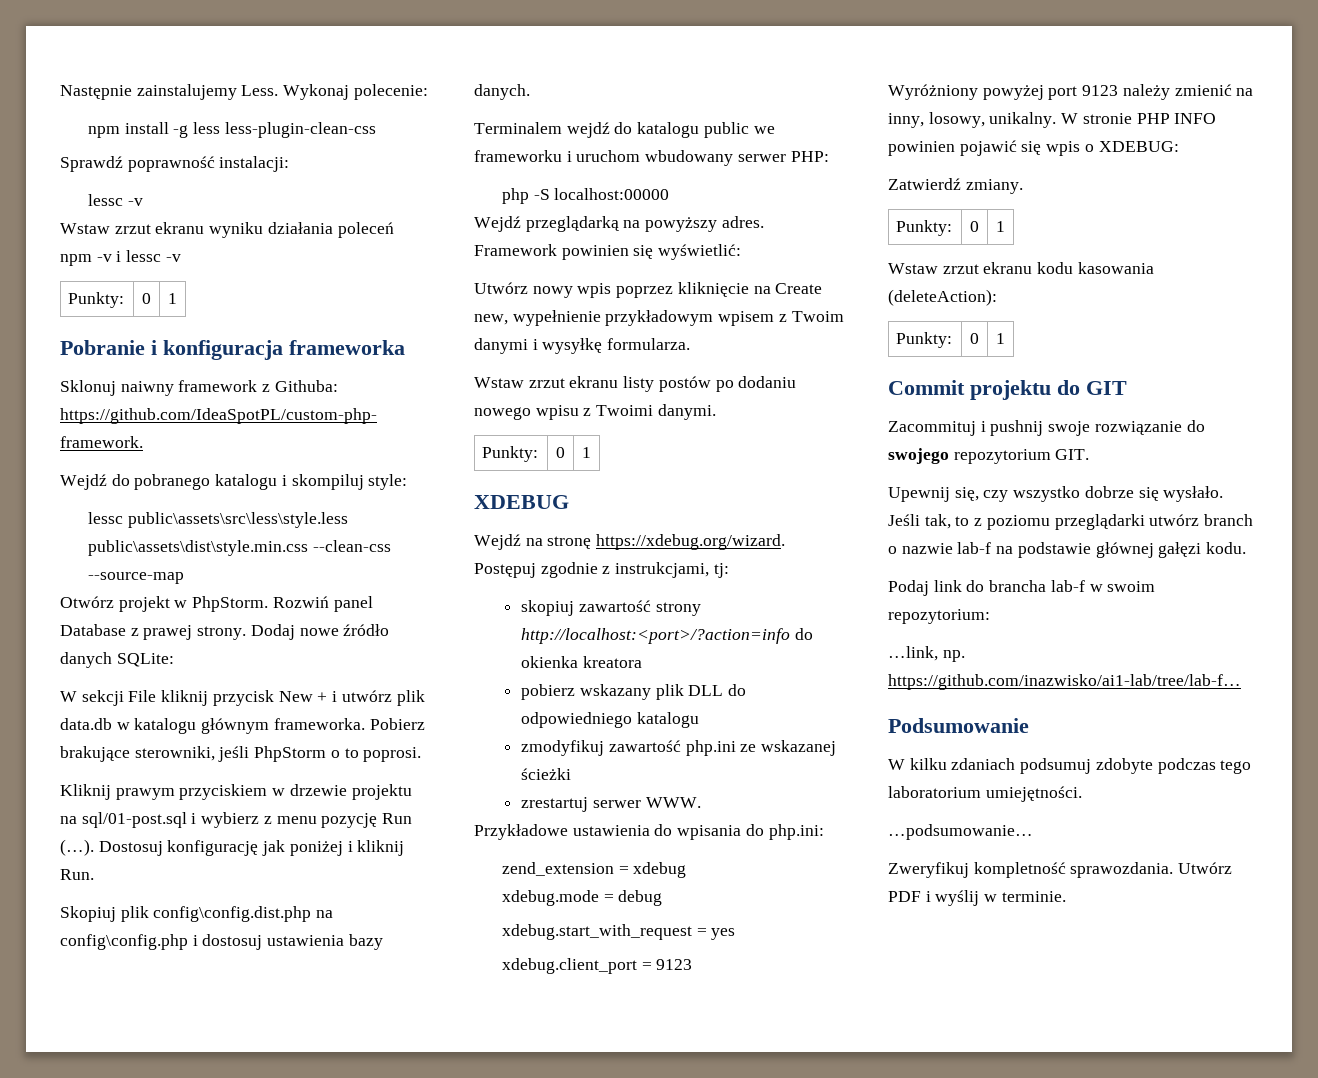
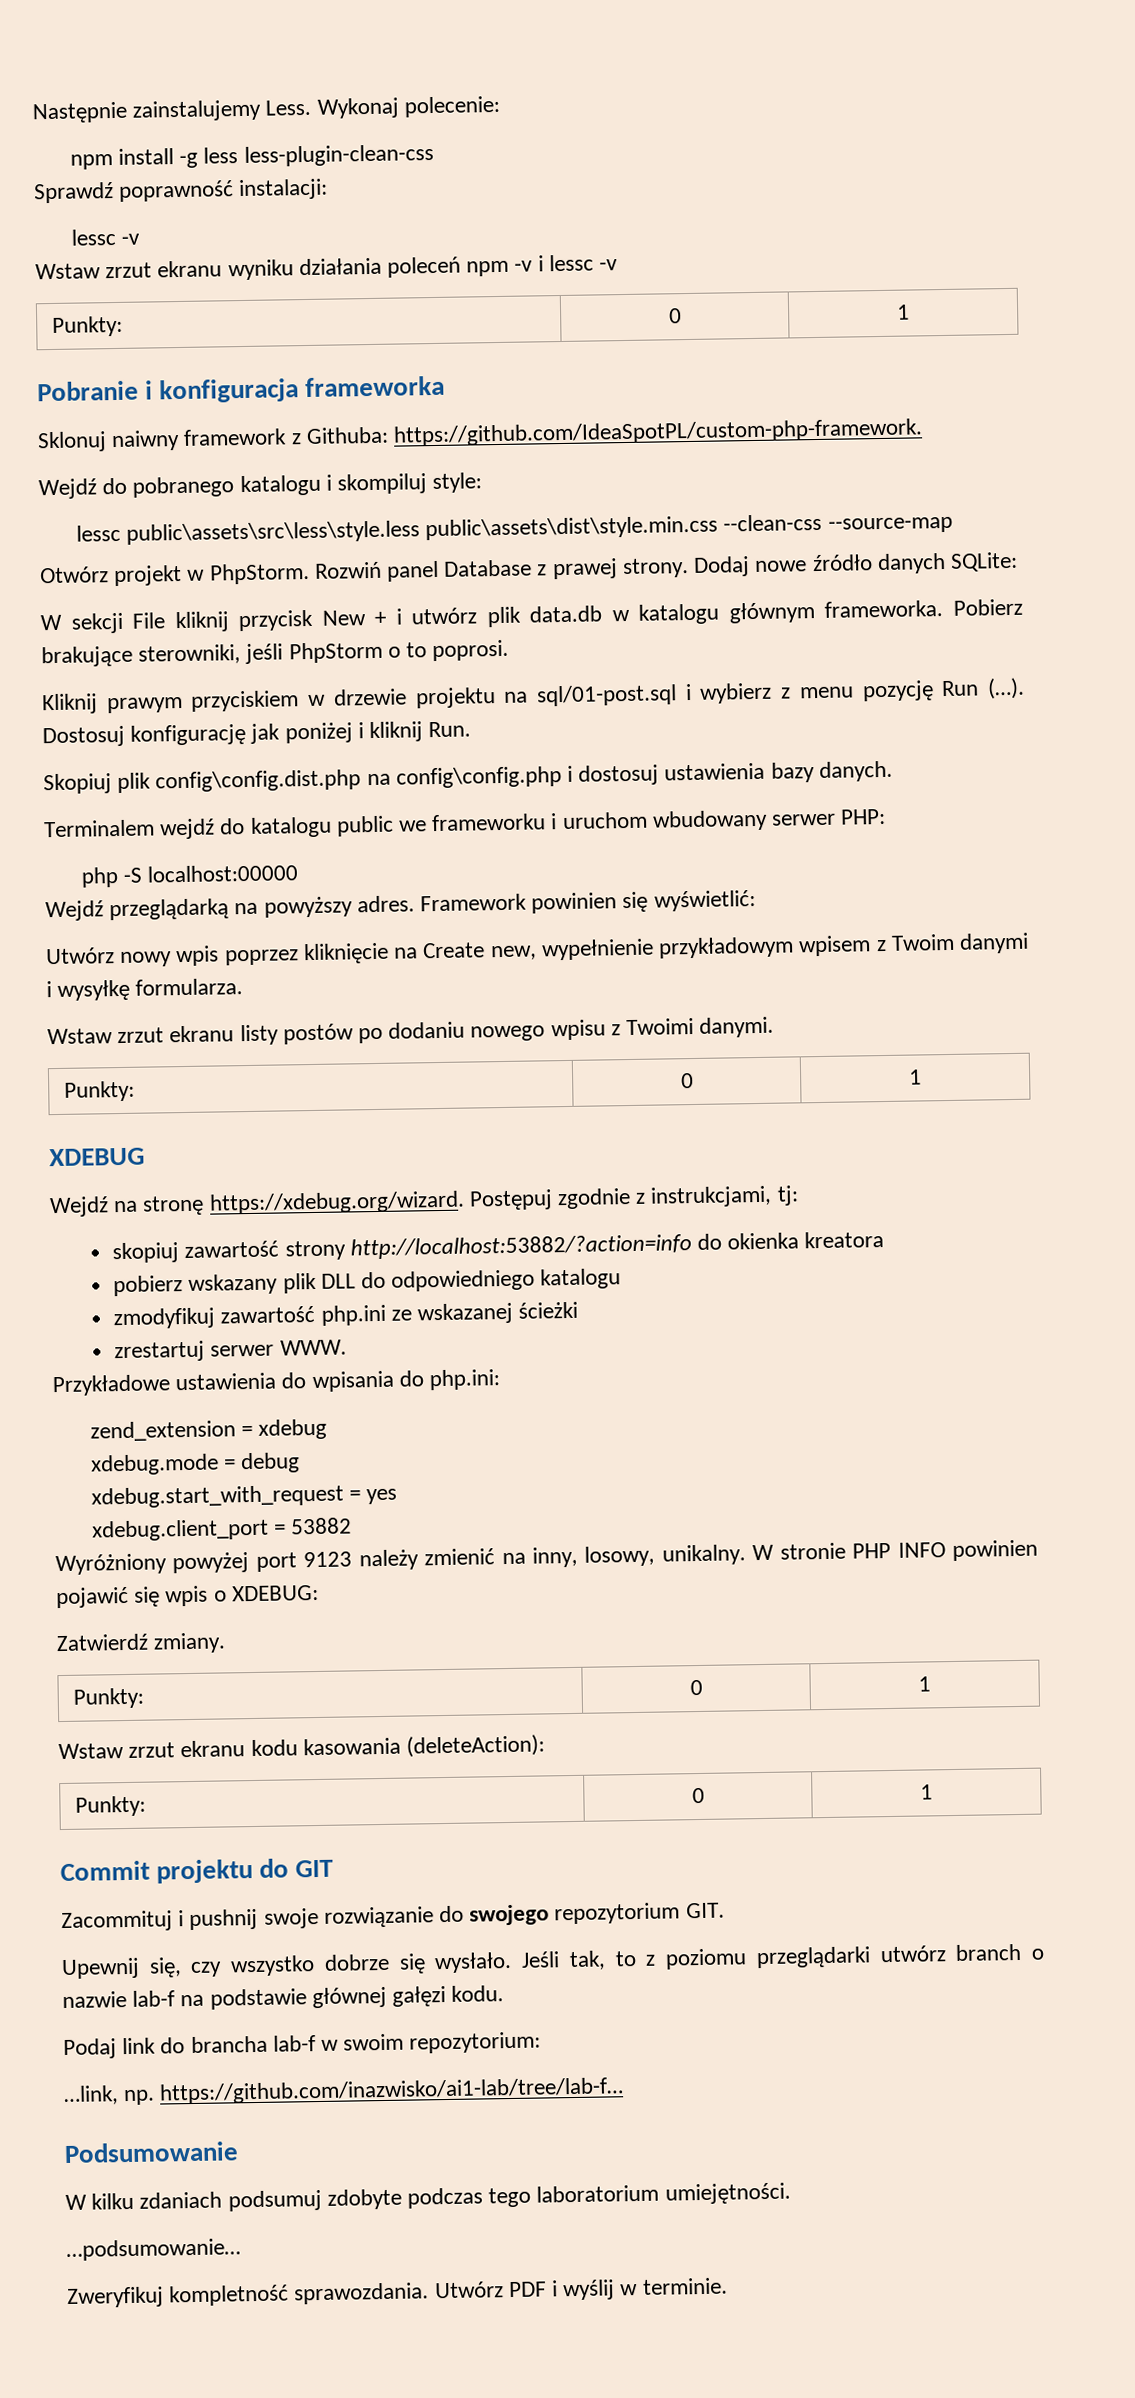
- skopiuj zawartość strony http://localhost:<port>/?action=info do okienka kreatora
+ skopiuj zawartość strony http://localhost:53882/?action=info do okienka kreatora
- xdebug.client_port = 9123
+ xdebug.client_port = 53882

